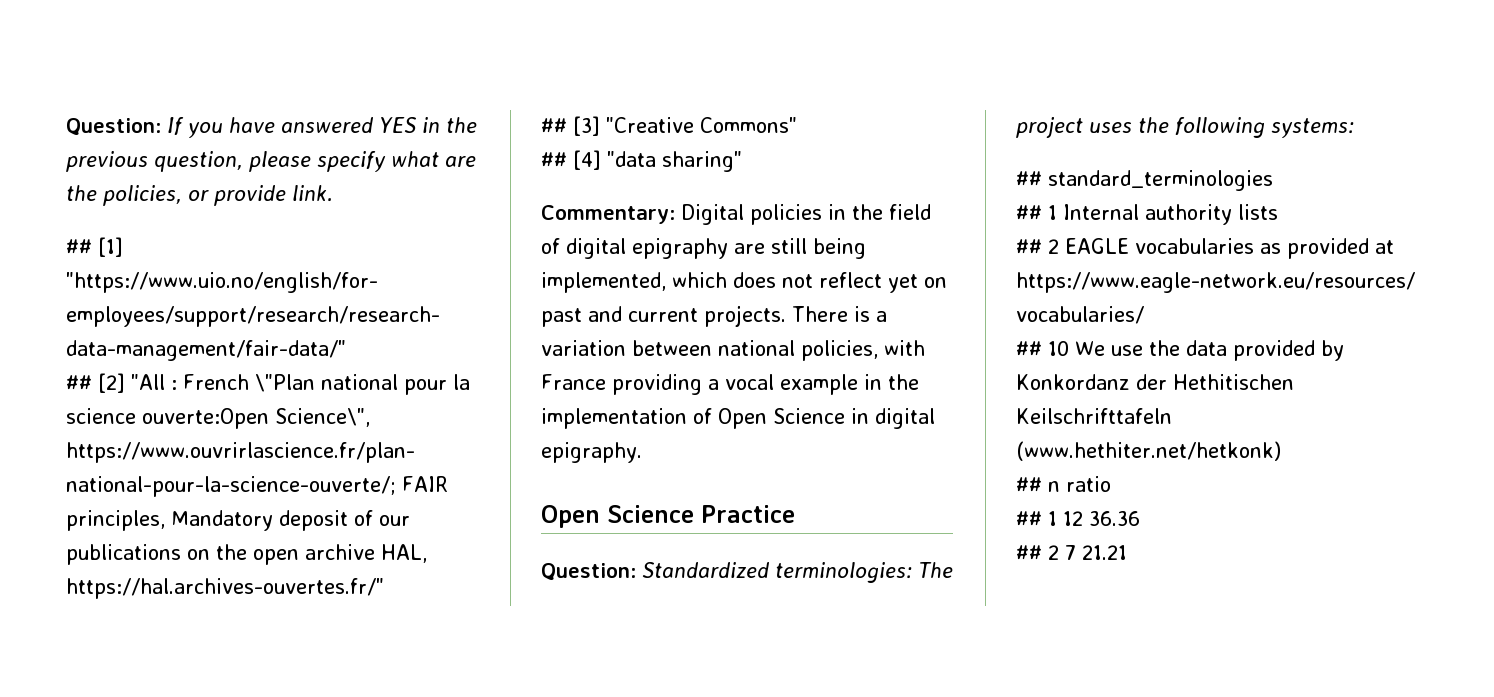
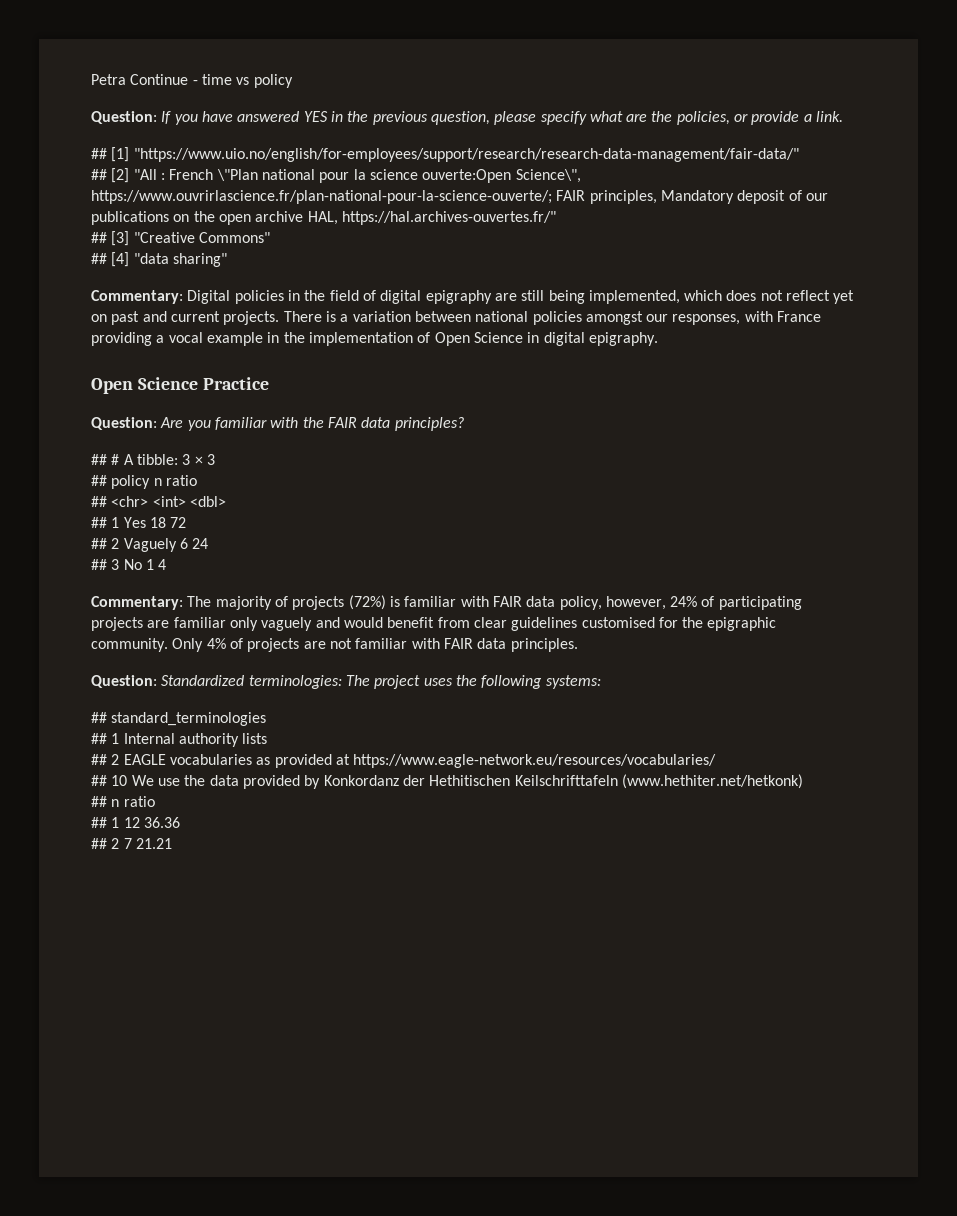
+ Petra Continue - time vs policy
- Question: If you have answered YES in the previous question, please specify what are the policies, or provide link.
+ Question: If you have answered YES in the previous question, please specify what are the policies, or provide a link.
- There is a variation between national policies, with France providing a vocal example in the implementation of Open Science in digital epigraphy.
+ There is a variation between national policies amongst our responses, with France providing a vocal example in the implementation of Open Science in digital epigraphy.
+ Question: Are you familiar with the FAIR data principles?
+ ## # A tibble: 3 × 3
+ ## policy n ratio
+ ## <chr> <int> <dbl>
+ ## 1 Yes 18 72
+ ## 2 Vaguely 6 24
+ ## 3 No 1 4
+ Commentary: The majority of projects (72%) is familiar with FAIR data policy, however, 24% of participating projects are familiar only vaguely and would benefit from clear guidelines customised for the epigraphic community. Only 4% of projects are not familiar with FAIR data principles.

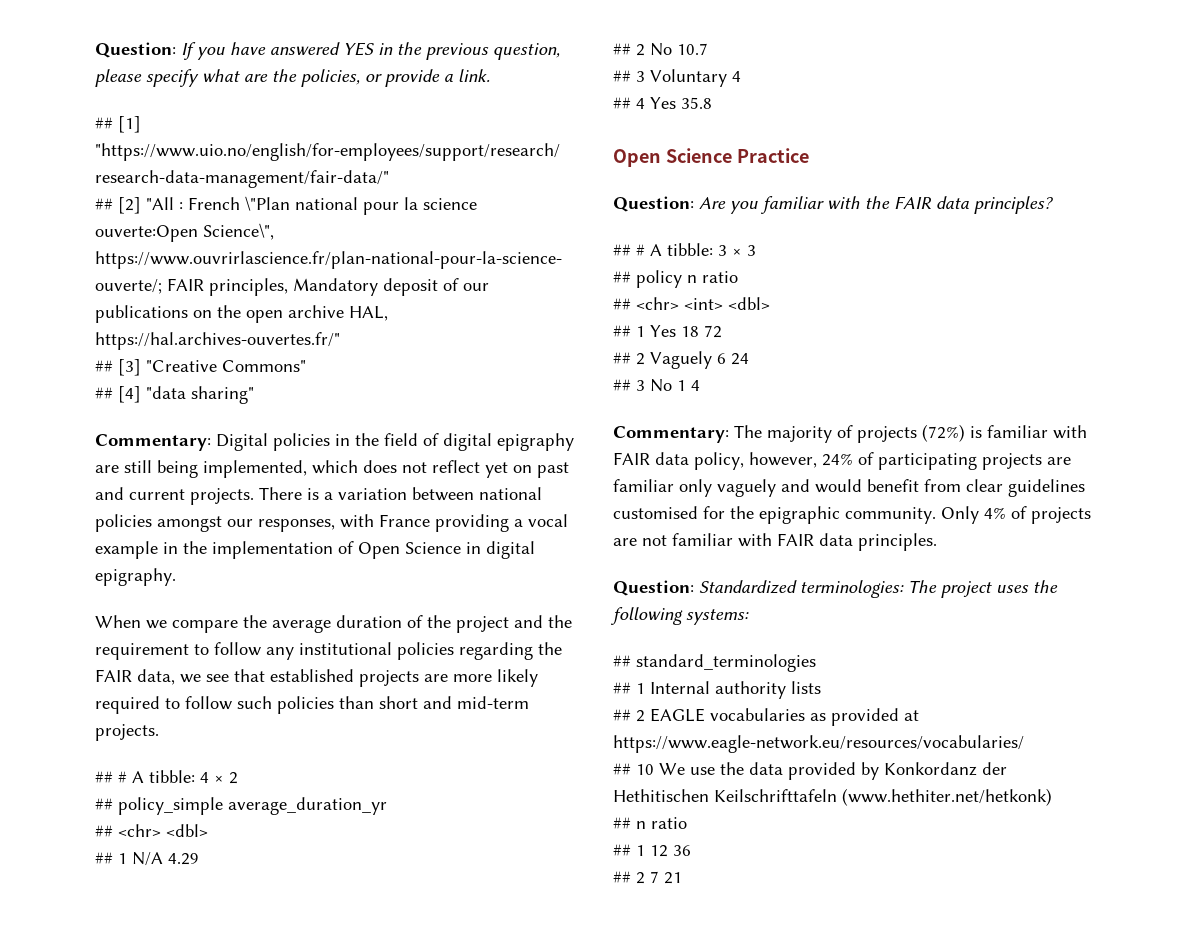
- Petra Continue - time vs policy
+ When we compare the average duration of the project and the requirement to follow any institutional policies regarding the FAIR data, we see that established projects are more likely required to follow such policies than short and mid-term projects.
+ ## # A tibble: 4 × 2
+ ## policy_simple average_duration_yr
+ ## <chr> <dbl>
+ ## 1 N/A 4.29
+ ## 2 No 10.7
+ ## 3 Voluntary 4
+ ## 4 Yes 35.8
- ## 1 12 36.36
+ ## 1 12 36
- ## 2 7 21.21
+ ## 2 7 21

